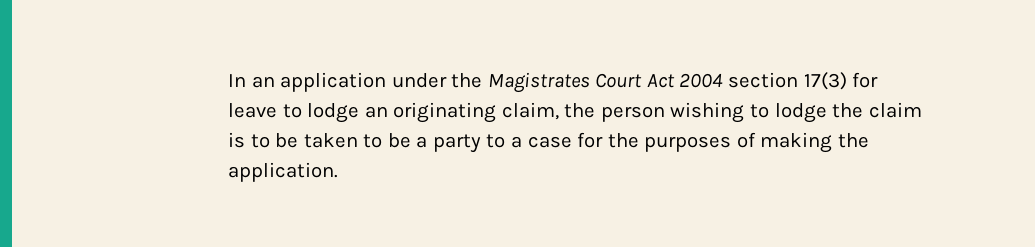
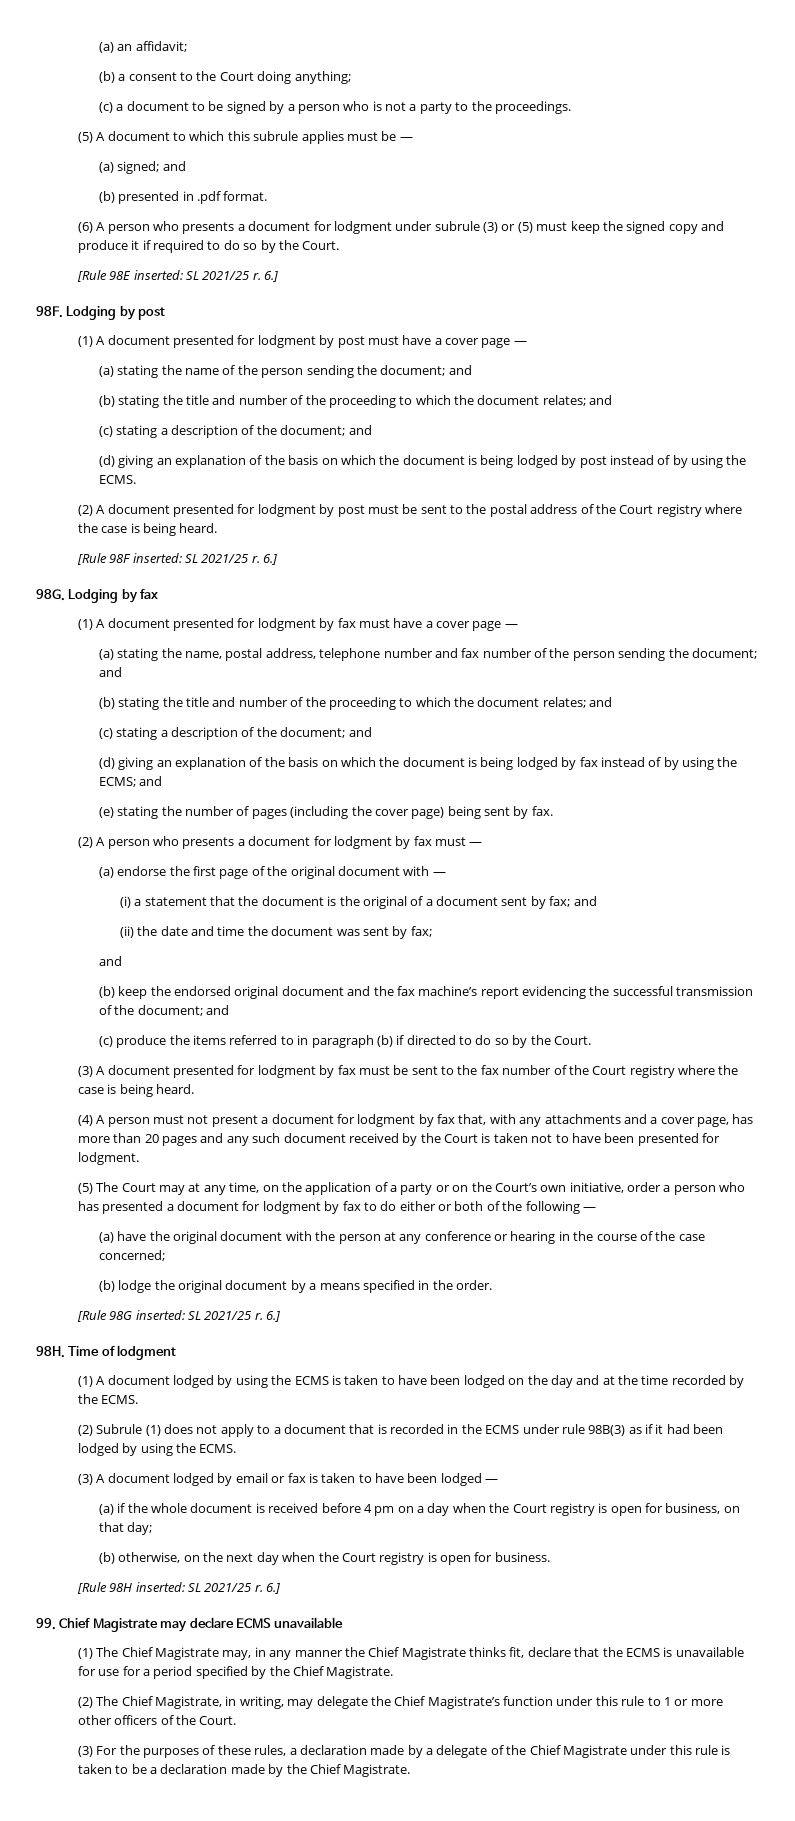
- In an application under the Magistrates Court Act 2004 section 17(3) for leave to lodge an originating claim, the person wishing to lodge the claim is to be taken to be a party to a case for the purposes of making the application.
+ (a) an affidavit;
+ (b) a consent to the Court doing anything;
+ (c) a document to be signed by a person who is not a party to the proceedings.
+ (5) A document to which this subrule applies must be —
+ (a) signed; and
+ (b) presented in .pdf format.
+ (6) A person who presents a document for lodgment under subrule (3) or (5) must keep the signed copy and produce it if required to do so by the Court.
+ [Rule 98E inserted: SL 2021/25 r. 6.]
+ 98F. Lodging by post
+ (1) A document presented for lodgment by post must have a cover page —
+ (a) stating the name of the person sending the document; and
+ (b) stating the title and number of the proceeding to which the document relates; and
+ (c) stating a description of the document; and
+ (d) giving an explanation of the basis on which the document is being lodged by post instead of by using the ECMS.
+ (2) A document presented for lodgment by post must be sent to the postal address of the Court registry where the case is being heard.
+ [Rule 98F inserted: SL 2021/25 r. 6.]
+ 98G. Lodging by fax
+ (1) A document presented for lodgment by fax must have a cover page —
+ (a) stating the name, postal address, telephone number and fax number of the person sending the document; and
+ (b) stating the title and number of the proceeding to which the document relates; and
+ (c) stating a description of the document; and
+ (d) giving an explanation of the basis on which the document is being lodged by fax instead of by using the ECMS; and
+ (e) stating the number of pages (including the cover page) being sent by fax.
+ (2) A person who presents a document for lodgment by fax must —
+ (a) endorse the first page of the original document with —
+ (i) a statement that the document is the original of a document sent by fax; and
+ (ii) the date and time the document was sent by fax;
+ and
+ (b) keep the endorsed original document and the fax machine’s report evidencing the successful transmission of the document; and
+ (c) produce the items referred to in paragraph (b) if directed to do so by the Court.
+ (3) A document presented for lodgment by fax must be sent to the fax number of the Court registry where the case is being heard.
+ (4) A person must not present a document for lodgment by fax that, with any attachments and a cover page, has more than 20 pages and any such document received by the Court is taken not to have been presented for lodgment.
+ (5) The Court may at any time, on the application of a party or on the Court’s own initiative, order a person who has presented a document for lodgment by fax to do either or both of the following —
+ (a) have the original document with the person at any conference or hearing in the course of the case concerned;
+ (b) lodge the original document by a means specified in the order.
+ [Rule 98G inserted: SL 2021/25 r. 6.]
+ 98H. Time of lodgment
+ (1) A document lodged by using the ECMS is taken to have been lodged on the day and at the time recorded by the ECMS.
+ (2) Subrule (1) does not apply to a document that is recorded in the ECMS under rule 98B(3) as if it had been lodged by using the ECMS.
+ (3) A document lodged by email or fax is taken to have been lodged —
+ (a) if the whole document is received before 4 pm on a day when the Court registry is open for business, on that day;
+ (b) otherwise, on the next day when the Court registry is open for business.
+ [Rule 98H inserted: SL 2021/25 r. 6.]
+ 99. Chief Magistrate may declare ECMS unavailable
+ (1) The Chief Magistrate may, in any manner the Chief Magistrate thinks fit, declare that the ECMS is unavailable for use for a period specified by the Chief Magistrate.
+ (2) The Chief Magistrate, in writing, may delegate the Chief Magistrate’s function under this rule to 1 or more other officers of the Court.
+ (3) For the purposes of these rules, a declaration made by a delegate of the Chief Magistrate under this rule is taken to be a declaration made by the Chief Magistrate.

